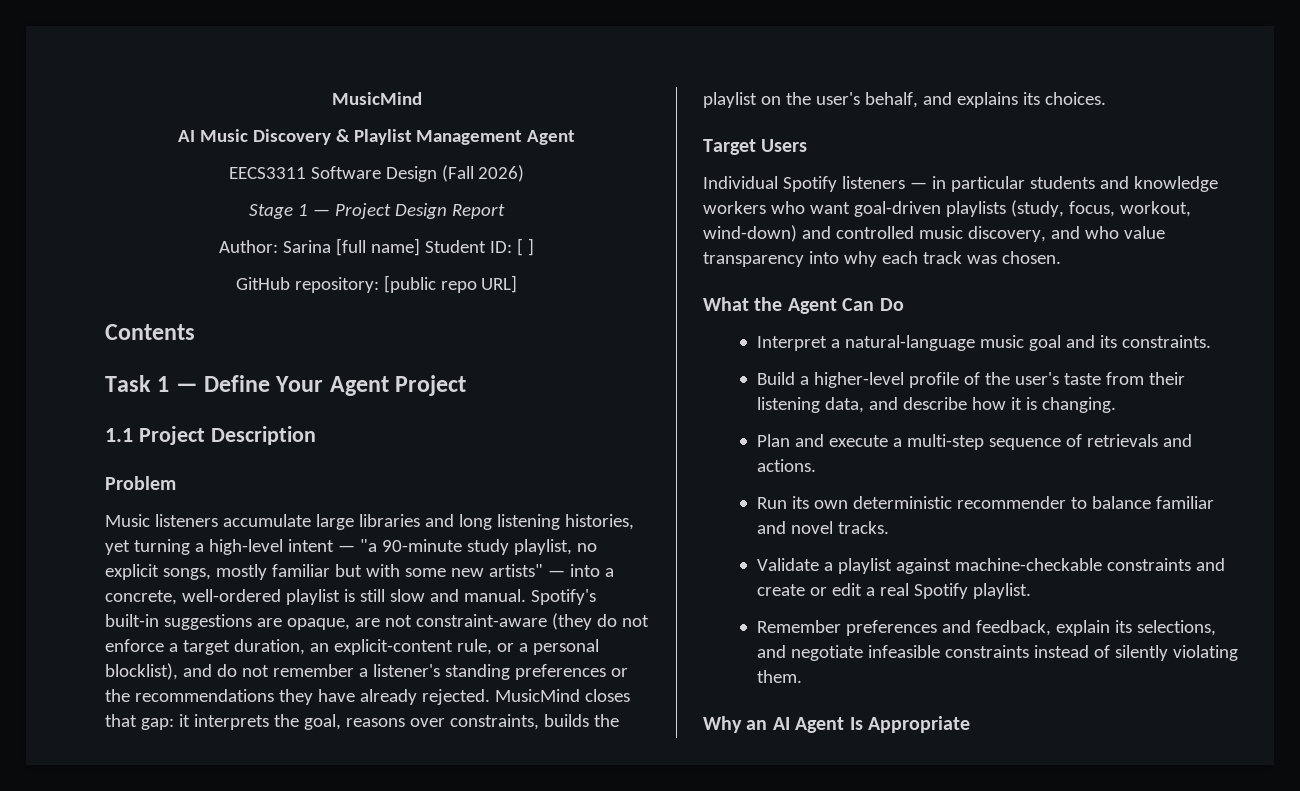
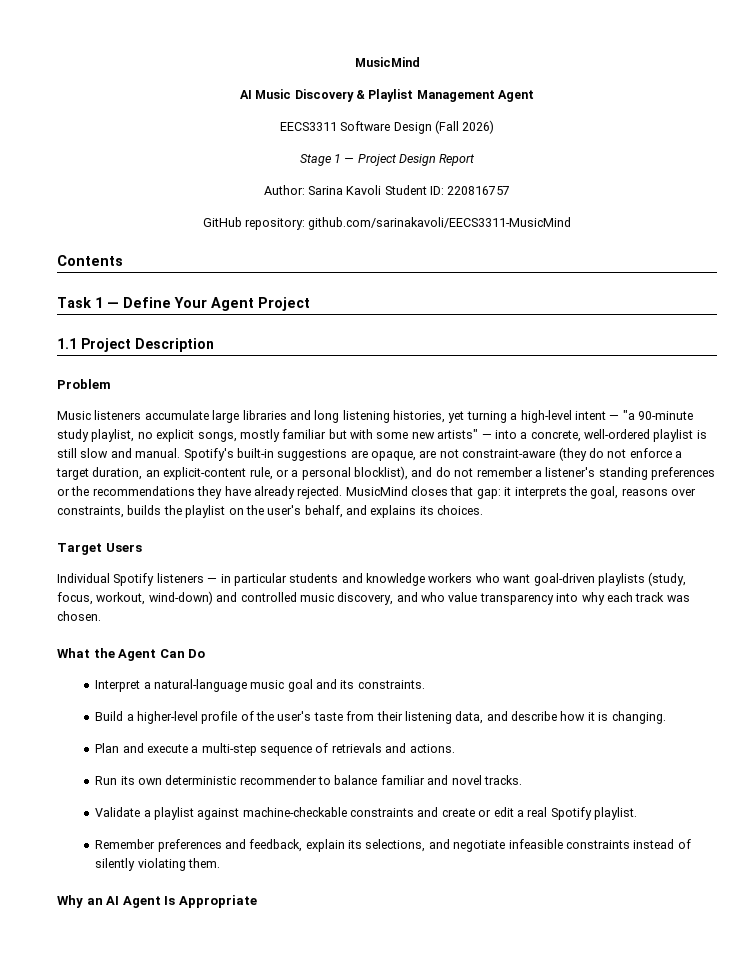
- Author: Sarina [full name] Student ID: [ ]
+ Author: Sarina Kavoli Student ID: 220816757
- GitHub repository: [public repo URL]
+ GitHub repository: github.com/sarinakavoli/EECS3311-MusicMind

